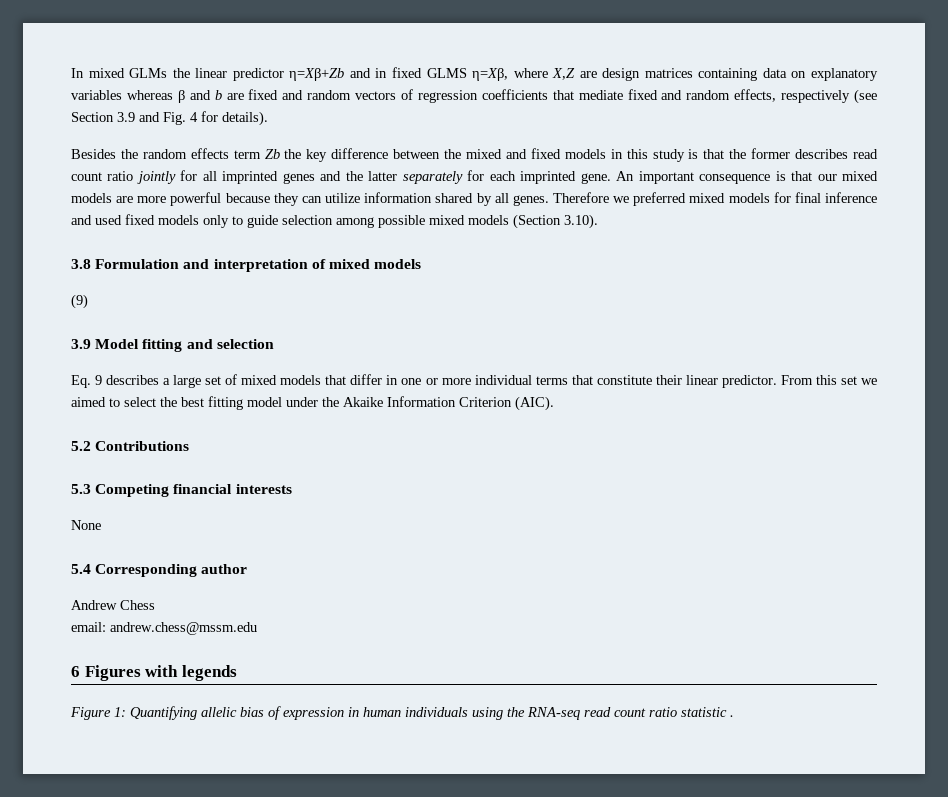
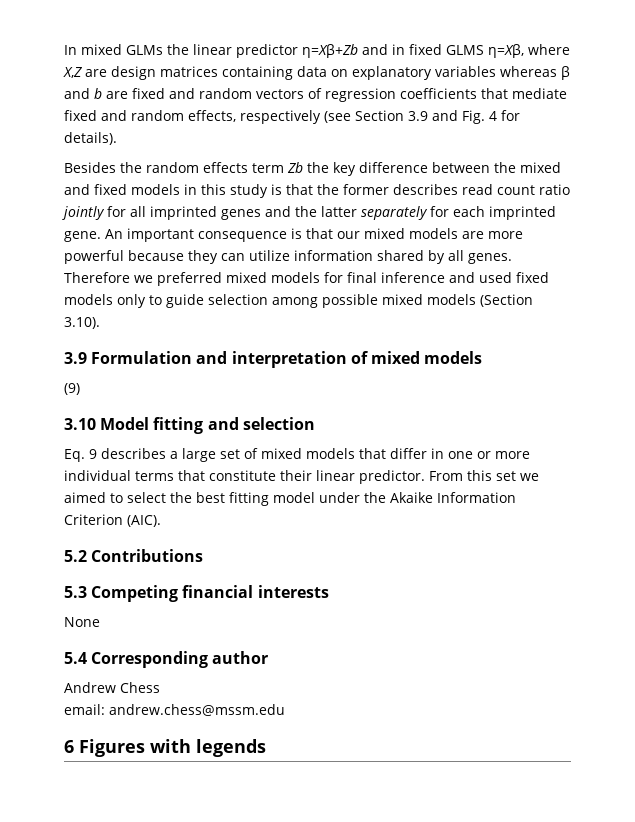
- 3.8 Formulation and interpretation of mixed models
+ 3.9 Formulation and interpretation of mixed models
- 3.9 Model fitting and selection
+ 3.10 Model fitting and selection
- Figure 1: Quantifying allelic bias of expression in human individuals using the RNA-seq read count ratio statistic .

